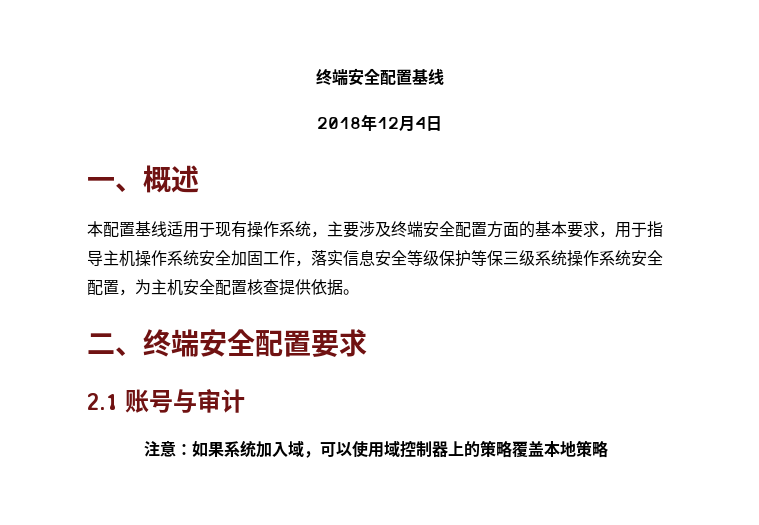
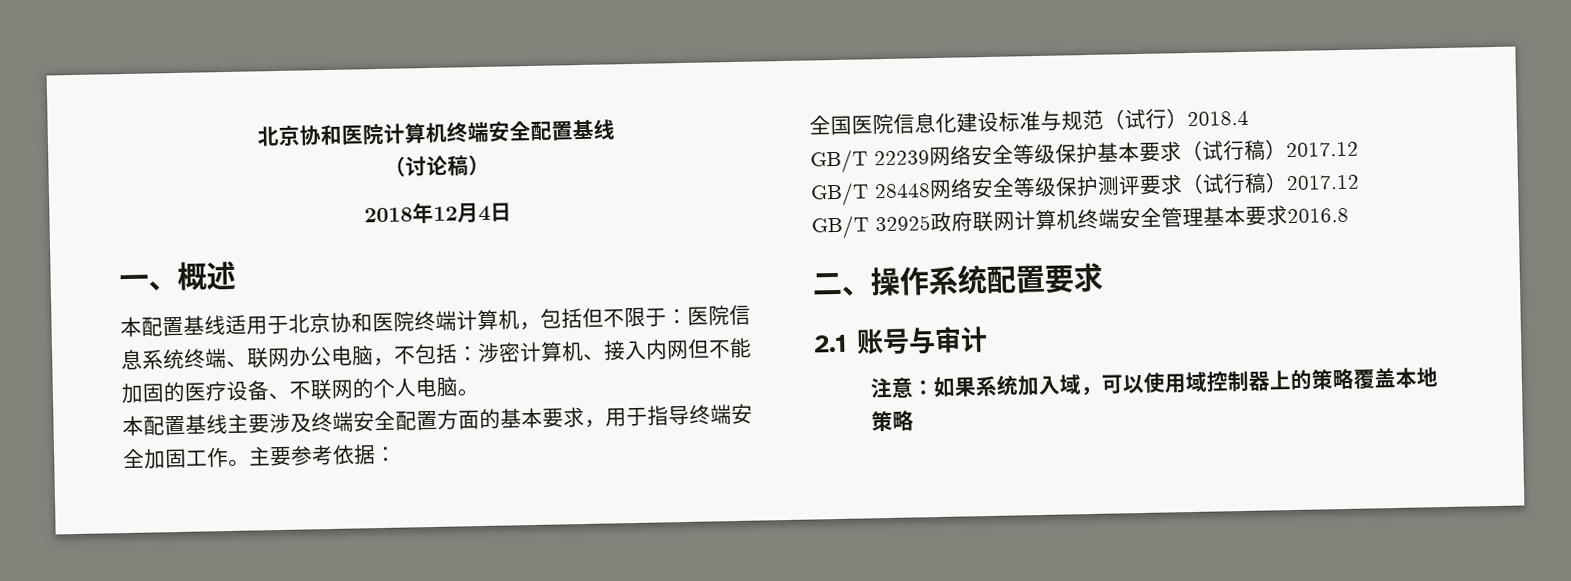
- 终端安全配置基线
+ 北京协和医院计算机终端安全配置基线
+ （讨论稿）
- 本配置基线适用于现有操作系统，主要涉及终端安全配置方面的基本要求，用于指导主机操作系统安全加固工作，落实信息安全等级保护等保三级系统操作系统安全配置，为主机安全配置核查提供依据。
- 二、终端安全配置要求
+ 本配置基线适用于北京协和医院终端计算机，包括但不限于：医院信息系统终端、联网办公电脑，不包括：涉密计算机、接入内网但不能加固的医疗设备、不联网的个人电脑。
+ 本配置基线主要涉及终端安全配置方面的基本要求，用于指导终端安全加固工作。主要参考依据：
+ 全国医院信息化建设标准与规范（试行）2018.4
+ GB/T 22239网络安全等级保护基本要求（试行稿）2017.12
+ GB/T 28448网络安全等级保护测评要求（试行稿）2017.12
+ GB/T 32925政府联网计算机终端安全管理基本要求2016.8
+ 二、操作系统配置要求

